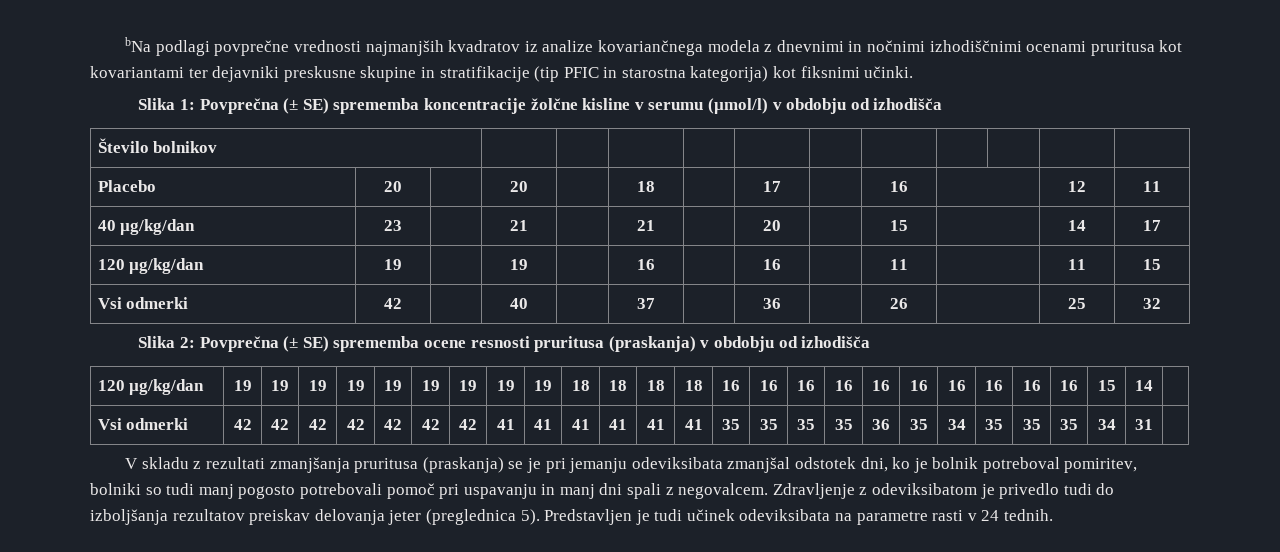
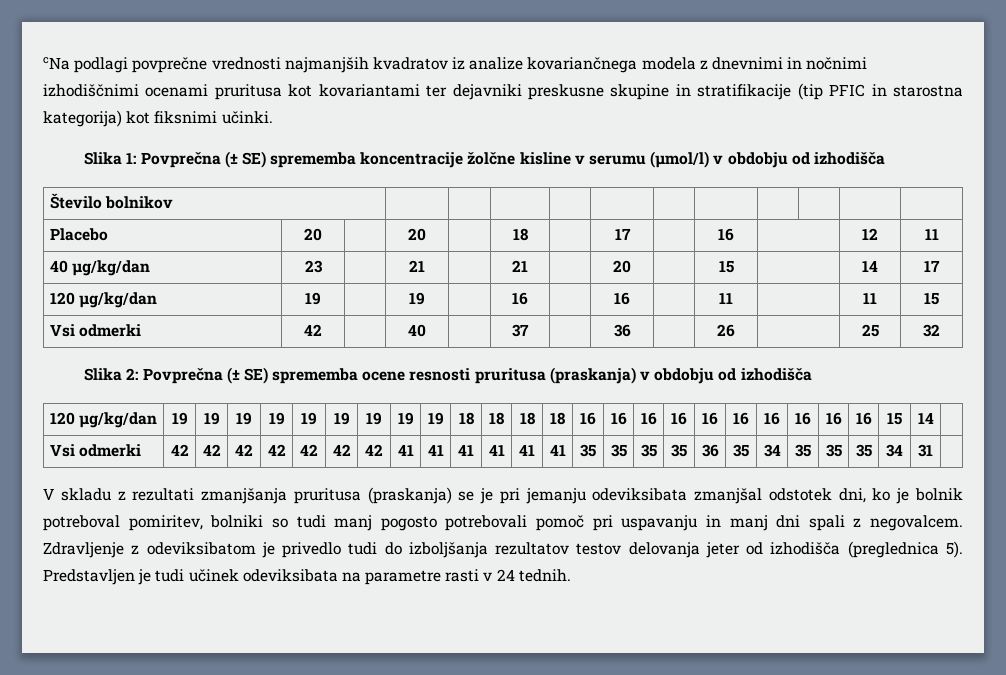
- bNa podlagi povprečne vrednosti najmanjših kvadratov iz analize kovariančnega modela z dnevnimi in nočnimi izhodiščnimi ocenami pruritusa kot kovariantami ter dejavniki preskusne skupine in stratifikacije (tip PFIC in starostna kategorija) kot fiksnimi učinki.
+ cNa podlagi povprečne vrednosti najmanjših kvadratov iz analize kovariančnega modela z dnevnimi in nočnimi izhodiščnimi ocenami pruritusa kot kovariantami ter dejavniki preskusne skupine in stratifikacije (tip PFIC in starostna kategorija) kot fiksnimi učinki.
- Zdravljenje z odeviksibatom je privedlo tudi do izboljšanja rezultatov preiskav delovanja jeter (preglednica 5).
+ Zdravljenje z odeviksibatom je privedlo tudi do izboljšanja rezultatov testov delovanja jeter od izhodišča (preglednica 5).

